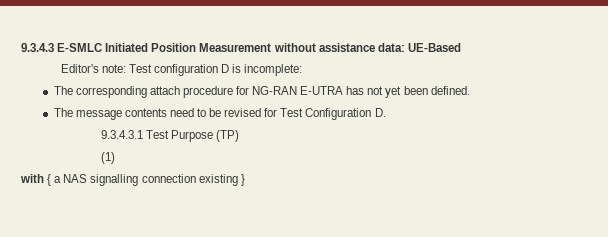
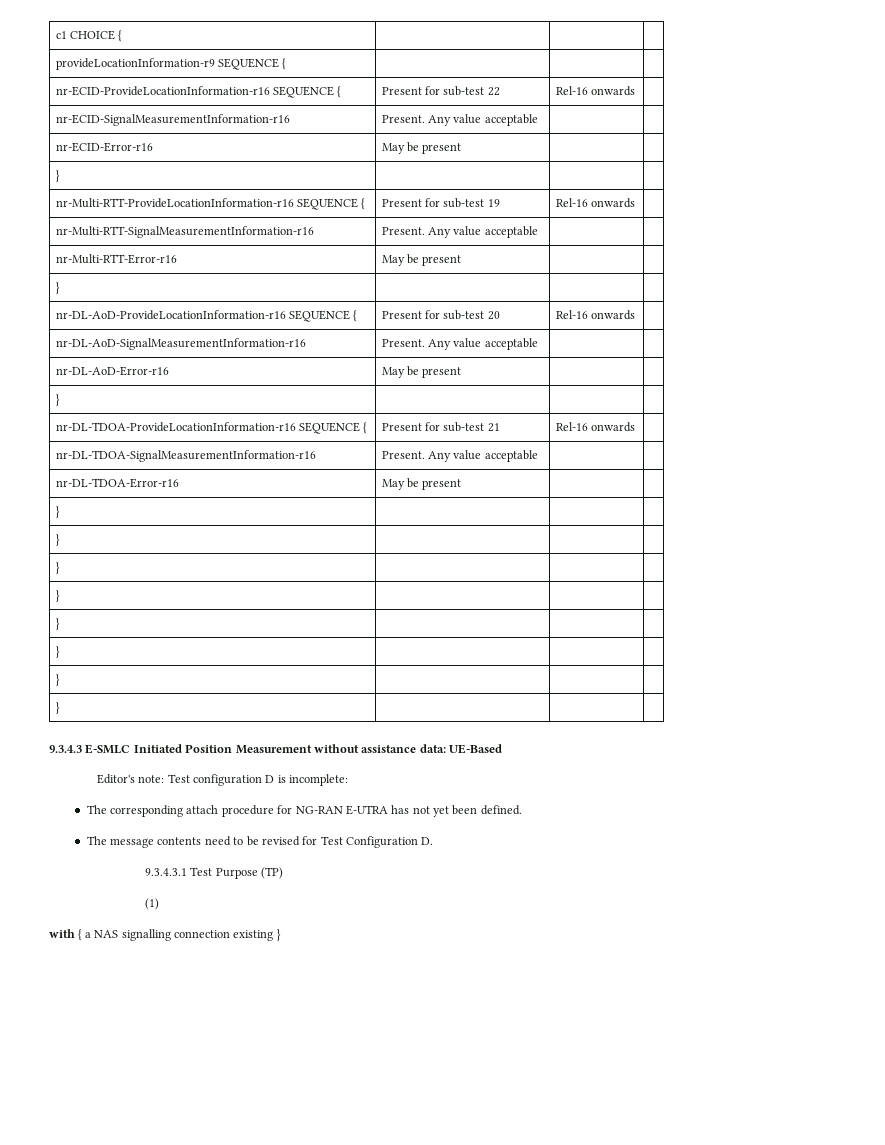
+ c1 CHOICE { | | |
+ provideLocationInformation-r9 SEQUENCE { | | |
+ nr-ECID-ProvideLocationInformation-r16 SEQUENCE { | Present for sub-test 22 | Rel-16 onwards |
+ nr-ECID-SignalMeasurementInformation-r16 | Present. Any value acceptable | |
+ nr-ECID-Error-r16 | May be present | |
+ } | | |
+ nr-Multi-RTT-ProvideLocationInformation-r16 SEQUENCE { | Present for sub-test 19 | Rel-16 onwards |
+ nr-Multi-RTT-SignalMeasurementInformation-r16 | Present. Any value acceptable | |
+ nr-Multi-RTT-Error-r16 | May be present | |
+ } | | |
+ nr-DL-AoD-ProvideLocationInformation-r16 SEQUENCE { | Present for sub-test 20 | Rel-16 onwards |
+ nr-DL-AoD-SignalMeasurementInformation-r16 | Present. Any value acceptable | |
+ nr-DL-AoD-Error-r16 | May be present | |
+ } | | |
+ nr-DL-TDOA-ProvideLocationInformation-r16 SEQUENCE { | Present for sub-test 21 | Rel-16 onwards |
+ nr-DL-TDOA-SignalMeasurementInformation-r16 | Present. Any value acceptable | |
+ nr-DL-TDOA-Error-r16 | May be present | |
+ } | | |
+ } | | |
+ } | | |
+ } | | |
+ } | | |
+ } | | |
+ } | | |
+ } | | |

